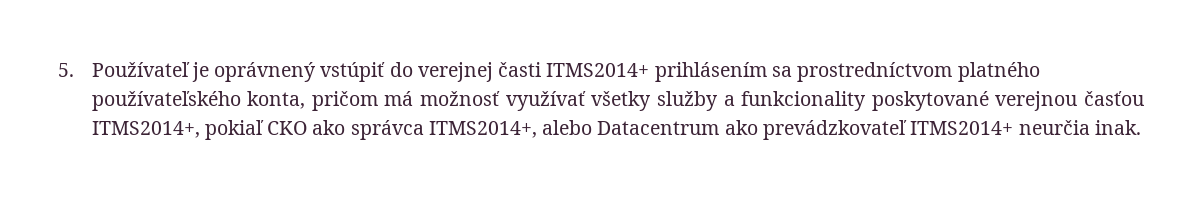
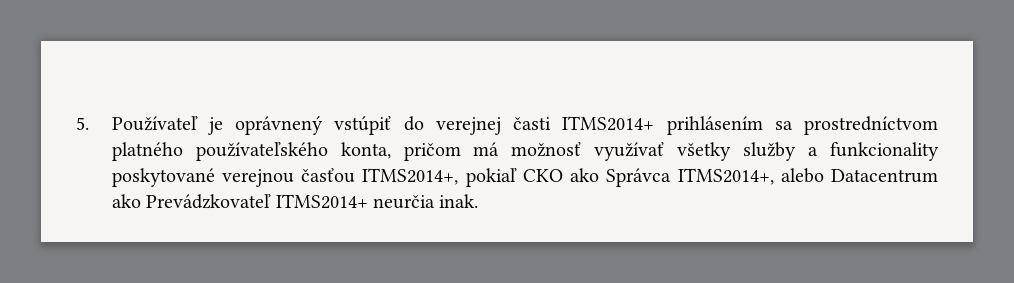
- 5. Používateľ je oprávnený vstúpiť do verejnej časti ITMS2014+ prihlásením sa prostredníctvom platného používateľského konta, pričom má možnosť využívať všetky služby a funkcionality poskytované verejnou časťou ITMS2014+, pokiaľ CKO ako správca ITMS2014+, alebo Datacentrum ako prevádzkovateľ ITMS2014+ neurčia inak.
+ 5. Používateľ je oprávnený vstúpiť do verejnej časti ITMS2014+ prihlásením sa prostredníctvom platného používateľského konta, pričom má možnosť využívať všetky služby a funkcionality poskytované verejnou časťou ITMS2014+, pokiaľ CKO ako Správca ITMS2014+, alebo Datacentrum ako Prevádzkovateľ ITMS2014+ neurčia inak.

